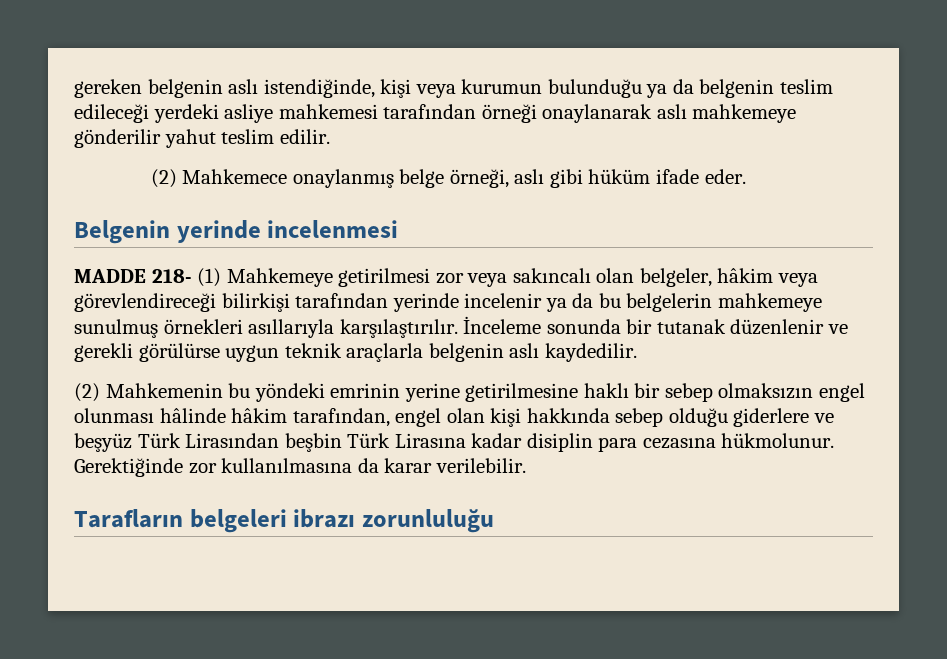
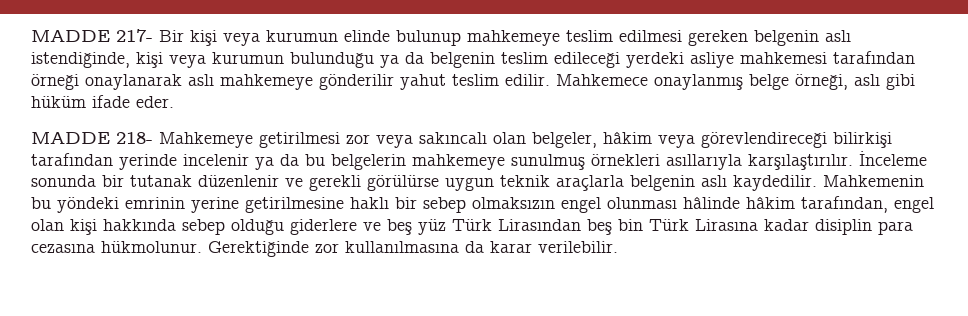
- gereken belgenin aslı istendiğinde, kişi veya kurumun bulunduğu ya da belgenin teslim edileceği yerdeki asliye mahkemesi tarafından örneği onaylanarak aslı mahkemeye gönderilir yahut teslim edilir.
- (2) Mahkemece onaylanmış belge örneği, aslı gibi hüküm ifade eder.
+ MADDE 217- Bir kişi veya kurumun elinde bulunup mahkemeye teslim edilmesi gereken belgenin aslı istendiğinde, kişi veya kurumun bulunduğu ya da belgenin teslim edileceği yerdeki asliye mahkemesi tarafından örneği onaylanarak aslı mahkemeye gönderilir yahut teslim edilir. Mahkemece onaylanmış belge örneği, aslı gibi hüküm ifade eder.
- Belgenin yerinde incelenmesi
- MADDE 218- (1) Mahkemeye getirilmesi zor veya sakıncalı olan belgeler, hâkim veya görevlendireceği bilirkişi tarafından yerinde incelenir ya da bu belgelerin mahkemeye sunulmuş örnekleri asıllarıyla karşılaştırılır.
+ MADDE 218- Mahkemeye getirilmesi zor veya sakıncalı olan belgeler, hâkim veya görevlendireceği bilirkişi tarafından yerinde incelenir ya da bu belgelerin mahkemeye sunulmuş örnekleri asıllarıyla karşılaştırılır.
- İnceleme sonunda bir tutanak düzenlenir ve gerekli görülürse uygun teknik araçlarla belgenin aslı kaydedilir.
- (2) Mahkemenin bu yöndeki emrinin yerine getirilmesine haklı bir sebep olmaksızın engel olunması hâlinde hâkim tarafından, engel olan kişi hakkında sebep olduğu giderlere ve beşyüz Türk Lirasından beşbin Türk Lirasına kadar disiplin para cezasına hükmolunur.
+ İnceleme sonunda bir tutanak düzenlenir ve gerekli görülürse uygun teknik araçlarla belgenin aslı kaydedilir. Mahkemenin bu yöndeki emrinin yerine getirilmesine haklı bir sebep olmaksızın engel olunması hâlinde hâkim tarafından, engel olan kişi hakkında sebep olduğu giderlere ve beş yüz Türk Lirasından beş bin Türk Lirasına kadar disiplin para cezasına hükmolunur.
- Tarafların belgeleri ibrazı zorunluluğu

